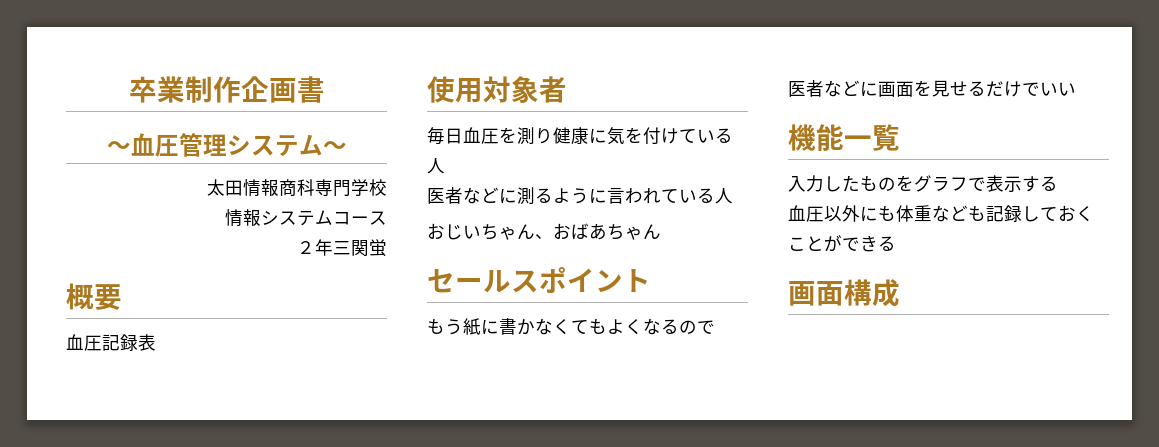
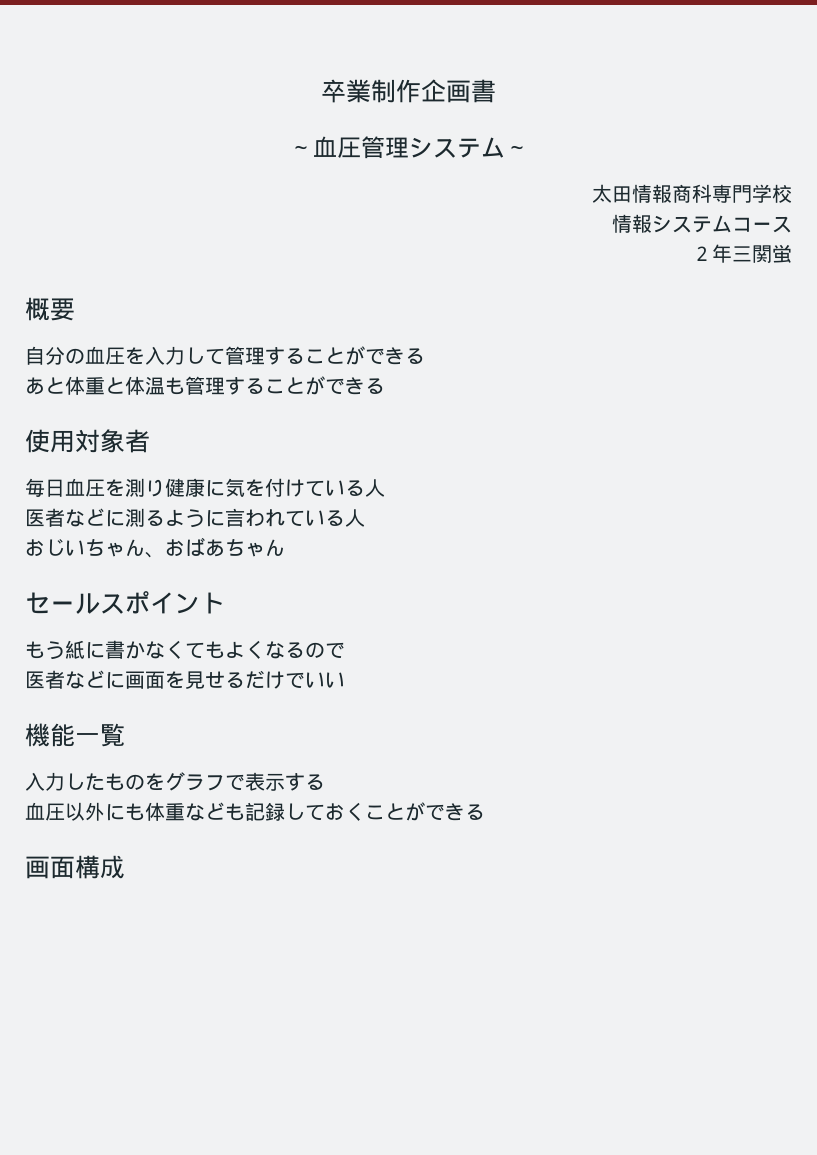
- 血圧記録表
+ 自分の血圧を入力して管理することができる
+ あと体重と体温も管理することができる

